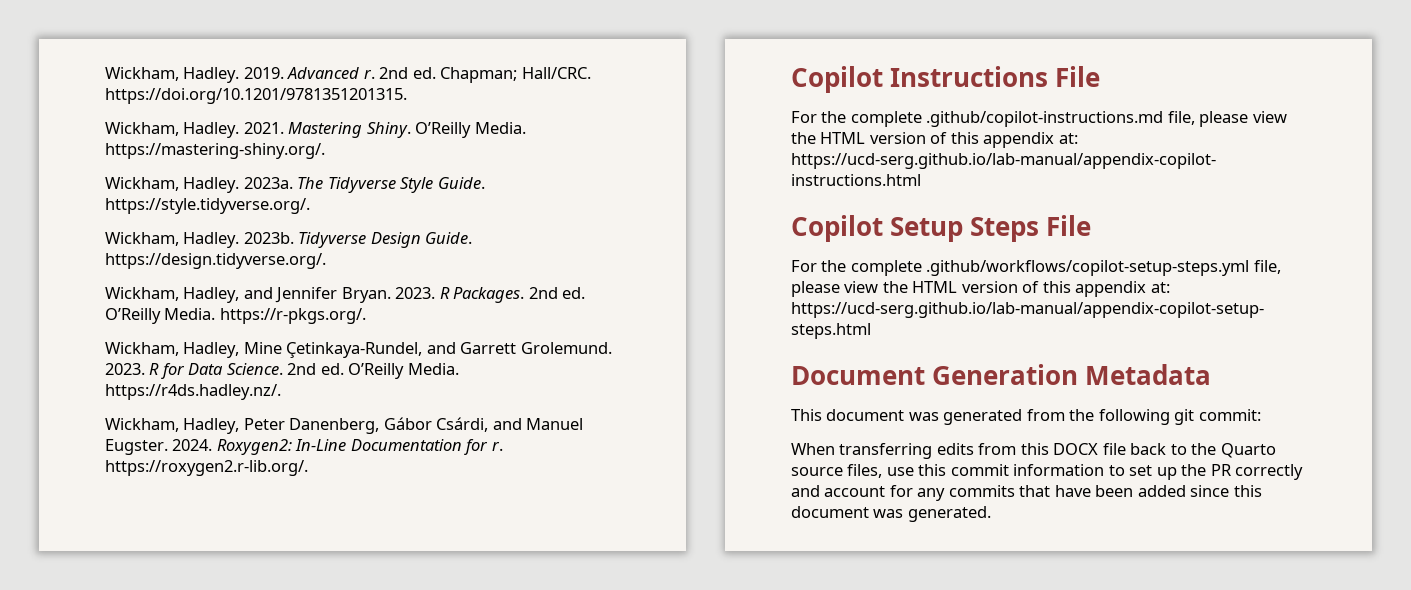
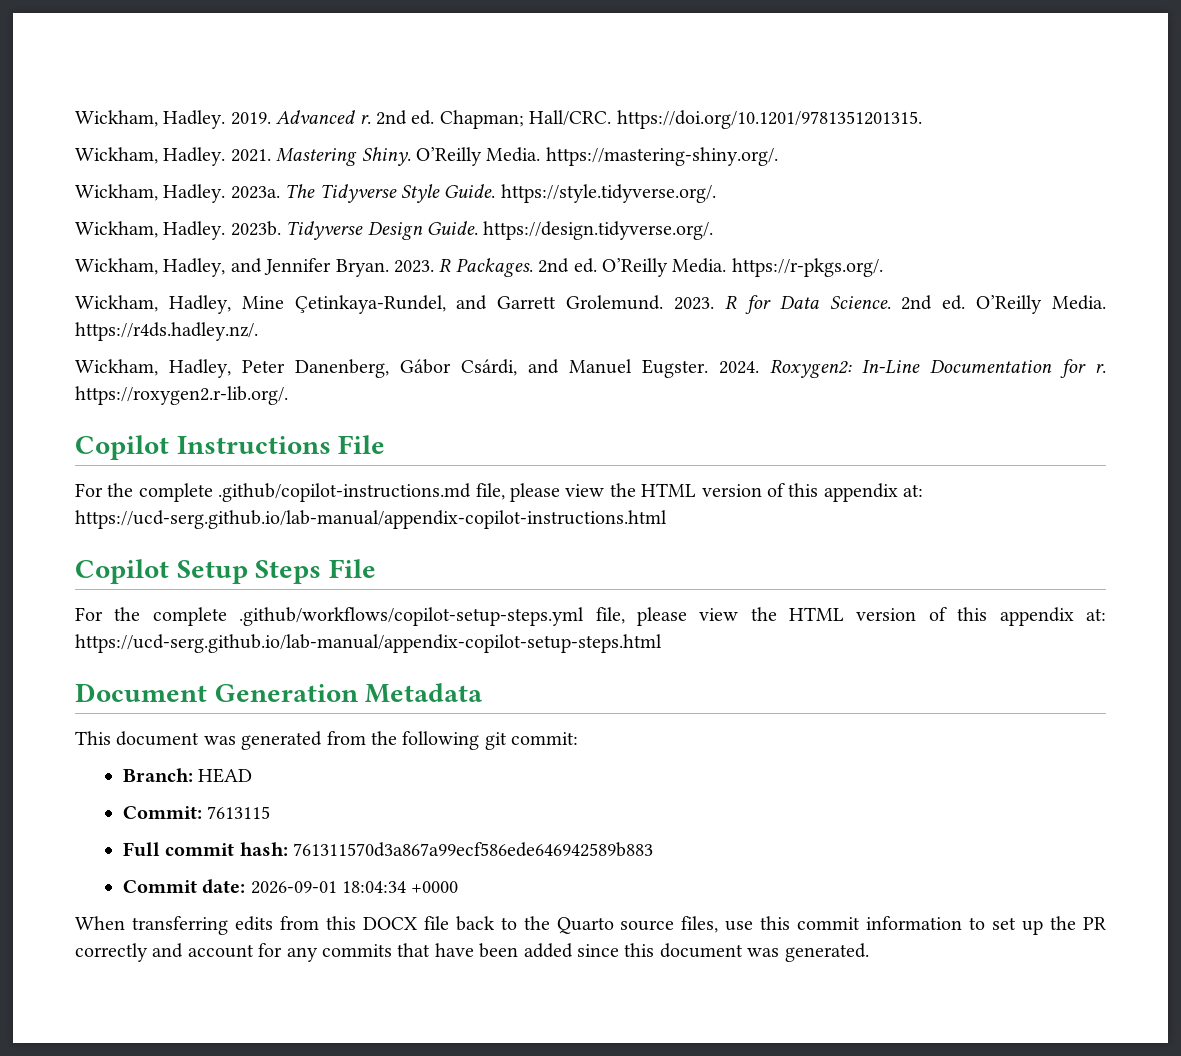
+ Branch: HEAD
+ Commit: 7613115
+ Full commit hash: 761311570d3a867a99ecf586ede646942589b883
+ Commit date: 2026-09-01 18:04:34 +0000

